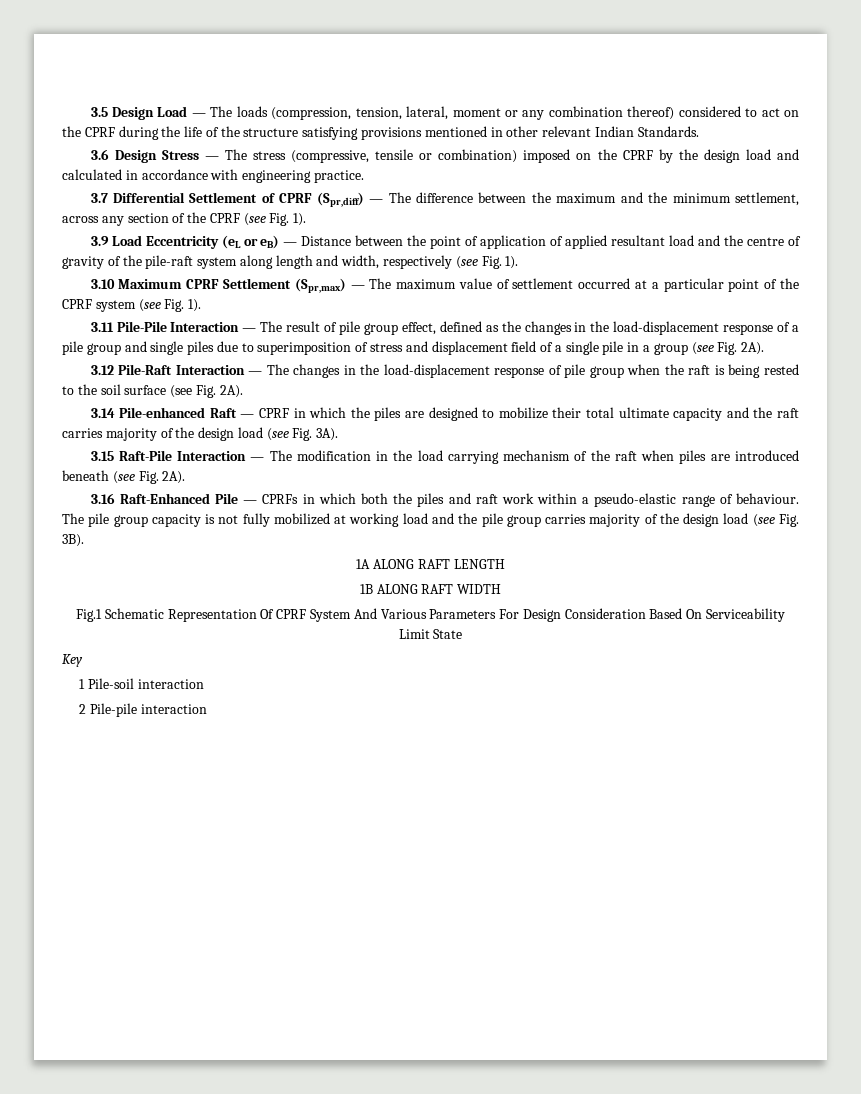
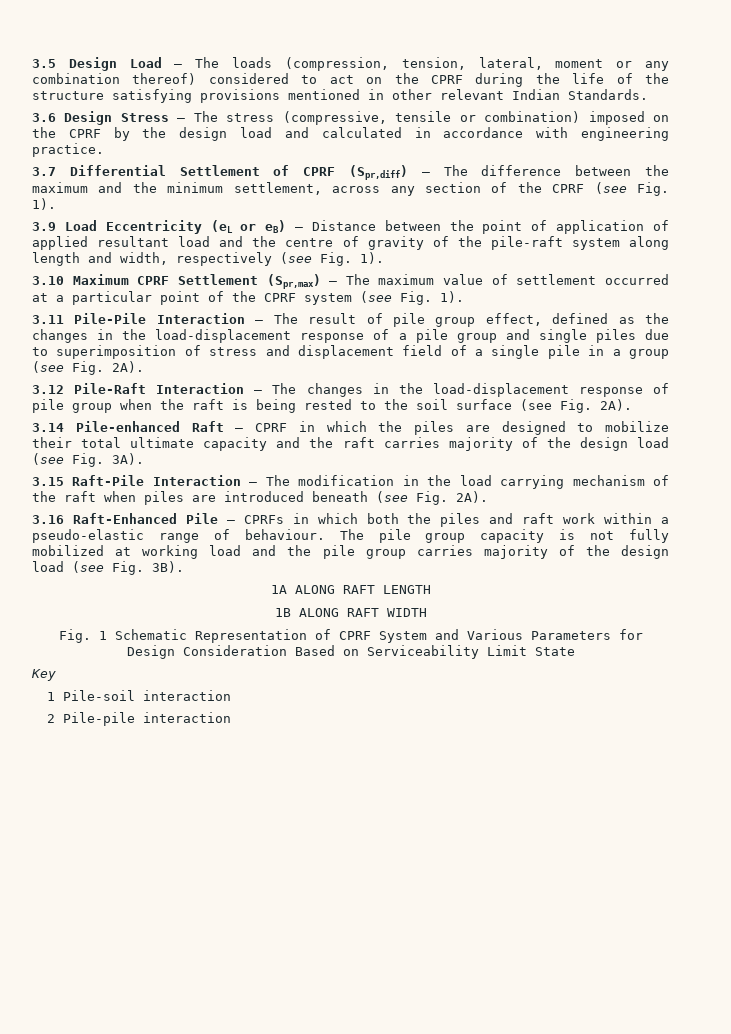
- Fig.1 Schematic Representation Of CPRF System And Various Parameters For Design Consideration Based On Serviceability Limit State
+ Fig. 1 Schematic Representation of CPRF System and Various Parameters for Design Consideration Based on Serviceability Limit State

